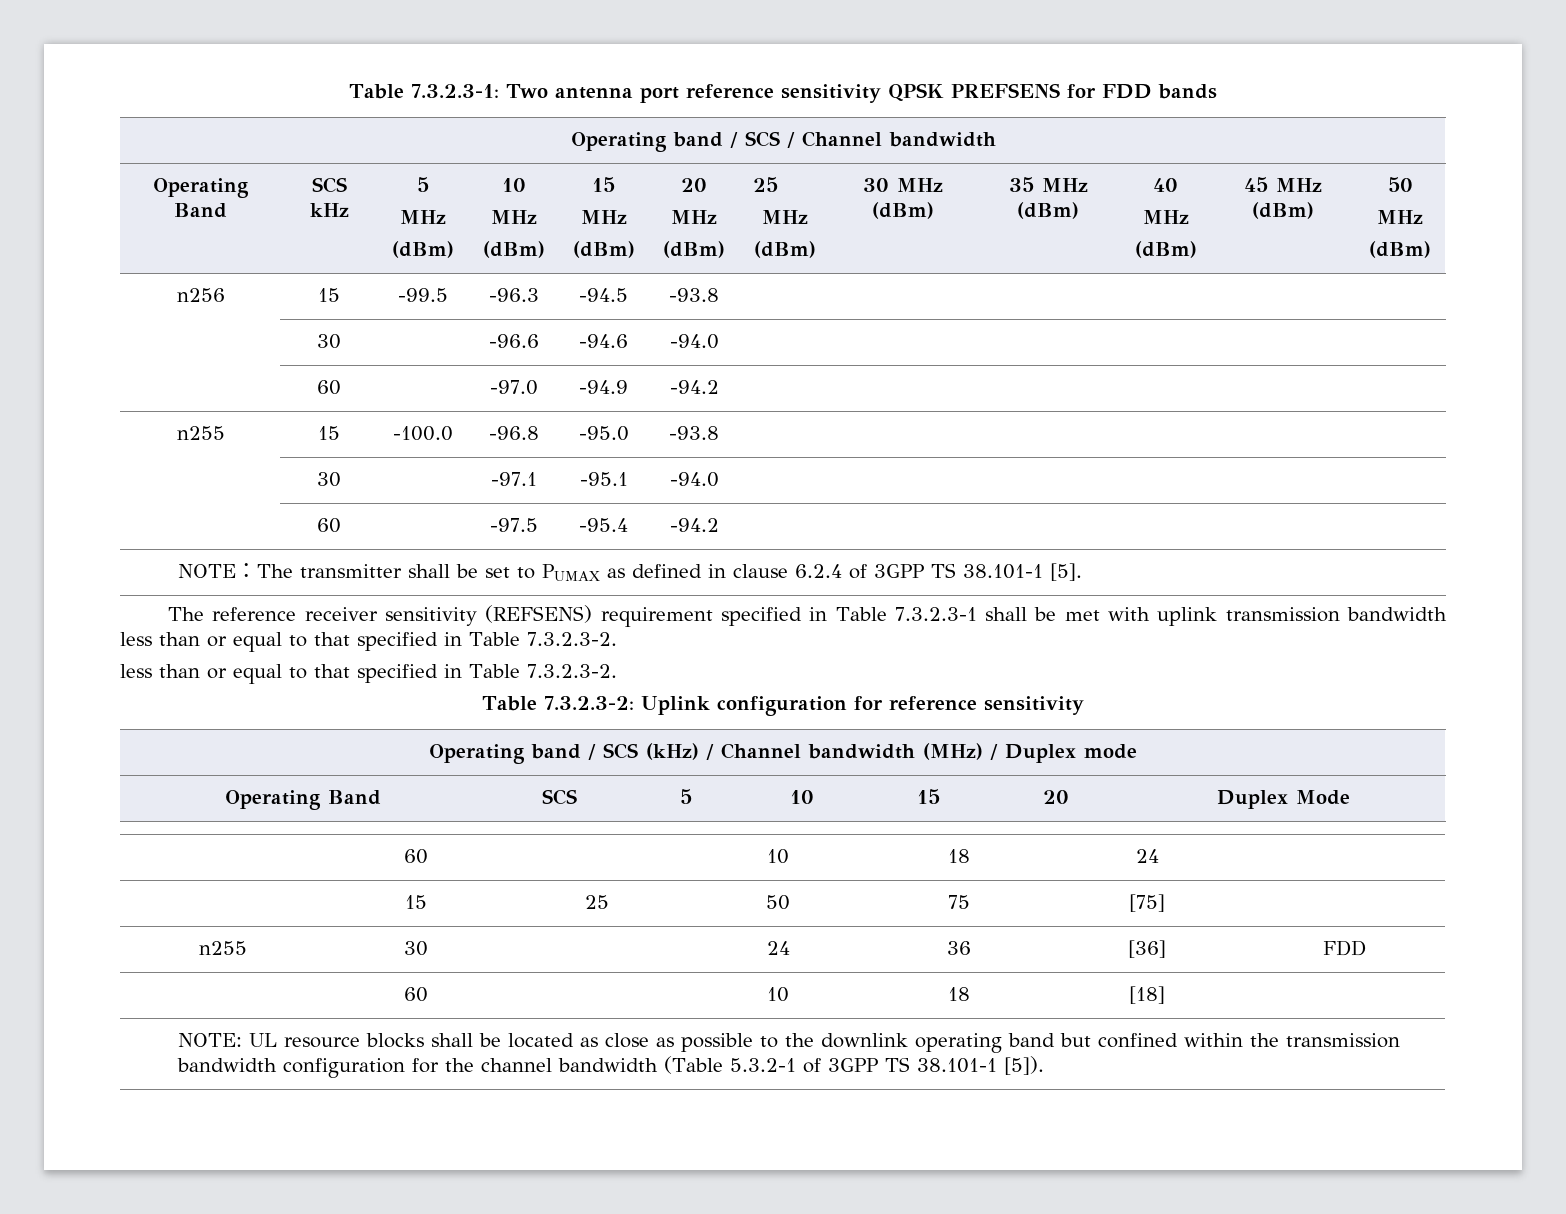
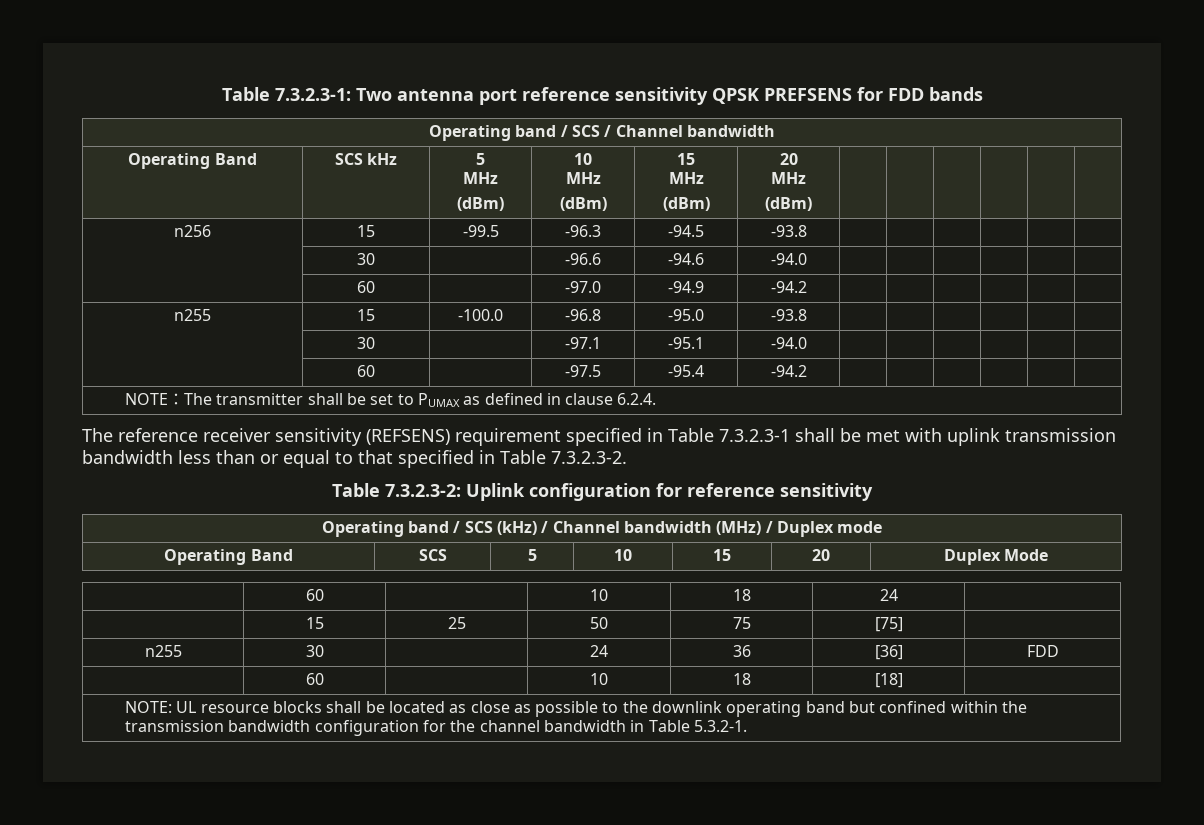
  Operating Band | SCS kHz | 5
  MHz
  (dBm) | 10
  MHz
  (dBm) | 15
  MHz
  (dBm) | 20
  MHz
- (dBm) | 25
- MHz
- (dBm) | 30 MHz (dBm) | 35 MHz (dBm) | 40
- MHz
- (dBm) | 45 MHz (dBm) | 50
- MHz
- (dBm)
+ (dBm) | | | | | |
- NOTE：The transmitter shall be set to PUMAX as defined in clause 6.2.4 of 3GPP TS 38.101-1 [5].
+ NOTE：The transmitter shall be set to PUMAX as defined in clause 6.2.4.
  The reference receiver sensitivity (REFSENS) requirement specified in Table 7.3.2.3-1 shall be met with uplink transmission bandwidth less than or equal to that specified in Table 7.3.2.3-2.
- less than or equal to that specified in Table 7.3.2.3-2.
- NOTE: UL resource blocks shall be located as close as possible to the downlink operating band but confined within the transmission bandwidth configuration for the channel bandwidth (Table 5.3.2-1 of 3GPP TS 38.101-1 [5]).
+ NOTE: UL resource blocks shall be located as close as possible to the downlink operating band but confined within the transmission bandwidth configuration for the channel bandwidth in Table 5.3.2-1.

